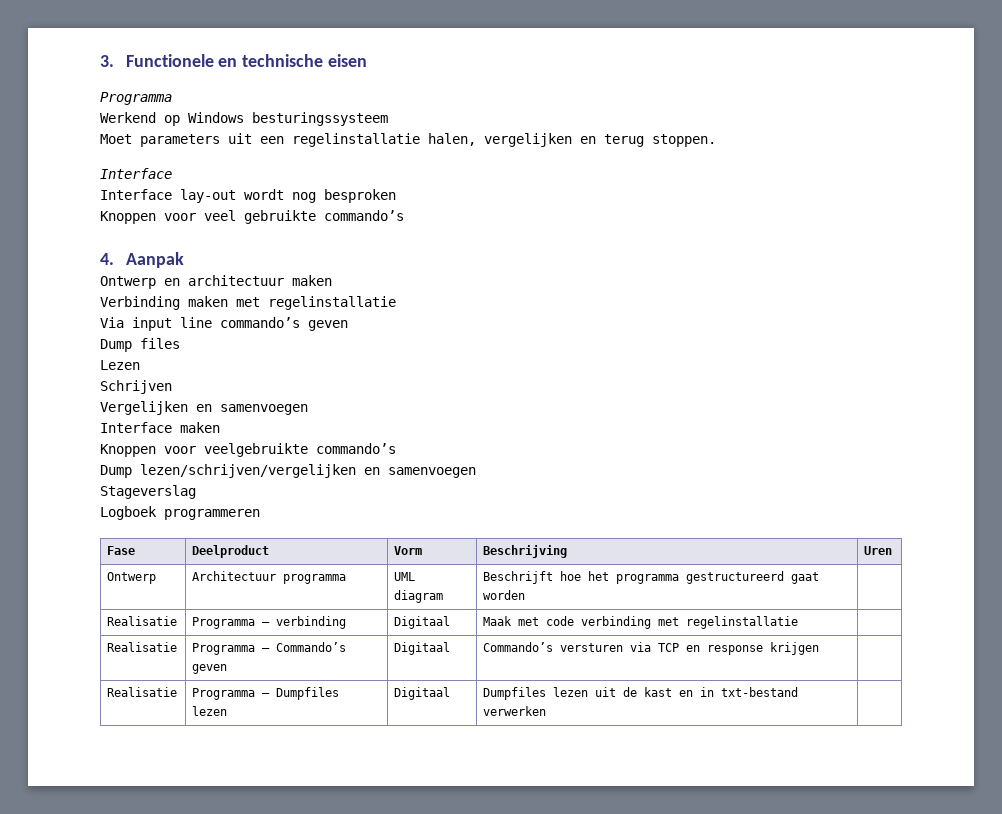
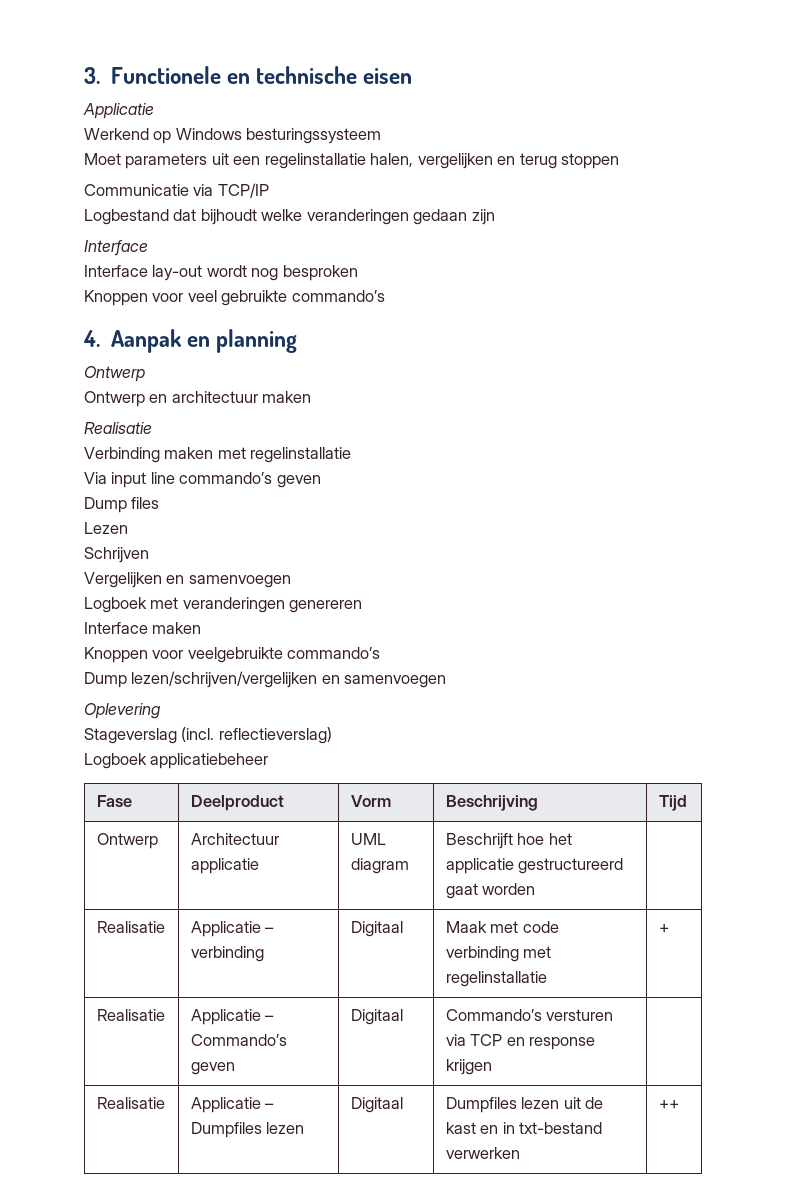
  3. Functionele en technische eisen
- Programma
+ Applicatie
- Moet parameters uit een regelinstallatie halen, vergelijken en terug stoppen.
+ Moet parameters uit een regelinstallatie halen, vergelijken en terug stoppen
+ Communicatie via TCP/IP
+ Logbestand dat bijhoudt welke veranderingen gedaan zijn
- 4. Aanpak
+ 4. Aanpak en planning
+ Ontwerp
  Ontwerp en architectuur maken
+ Realisatie
+ Logboek met veranderingen genereren
+ Oplevering
- Stageverslag
- Logboek programmeren
+ Stageverslag (incl. reflectieverslag)
+ Logboek applicatiebeheer
- Fase | Deelproduct | Vorm | Beschrijving | Uren
+ Fase | Deelproduct | Vorm | Beschrijving | Tijd
- Ontwerp | Architectuur programma | UML diagram | Beschrijft hoe het programma gestructureerd gaat worden |
+ Ontwerp | Architectuur applicatie | UML diagram | Beschrijft hoe het applicatie gestructureerd gaat worden |
- Realisatie | Programma – verbinding | Digitaal | Maak met code verbinding met regelinstallatie |
- Realisatie | Programma – Commando’s geven | Digitaal | Commando’s versturen via TCP en response krijgen |
+ Realisatie | Applicatie – verbinding | Digitaal | Maak met code verbinding met regelinstallatie | +
+ Realisatie | Applicatie – Commando’s geven | Digitaal | Commando’s versturen via TCP en response krijgen |
- Realisatie | Programma – Dumpfiles lezen | Digitaal | Dumpfiles lezen uit de kast en in txt-bestand verwerken |
+ Realisatie | Applicatie – Dumpfiles lezen | Digitaal | Dumpfiles lezen uit de kast en in txt-bestand verwerken | ++

